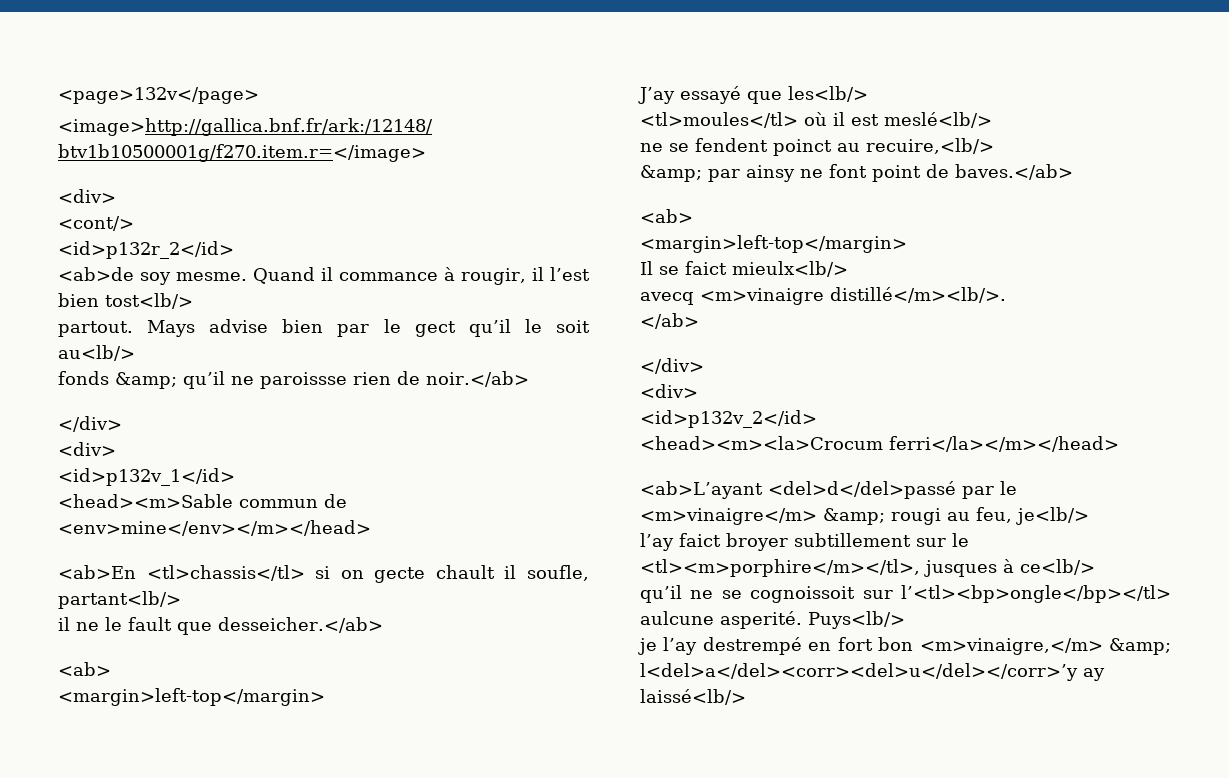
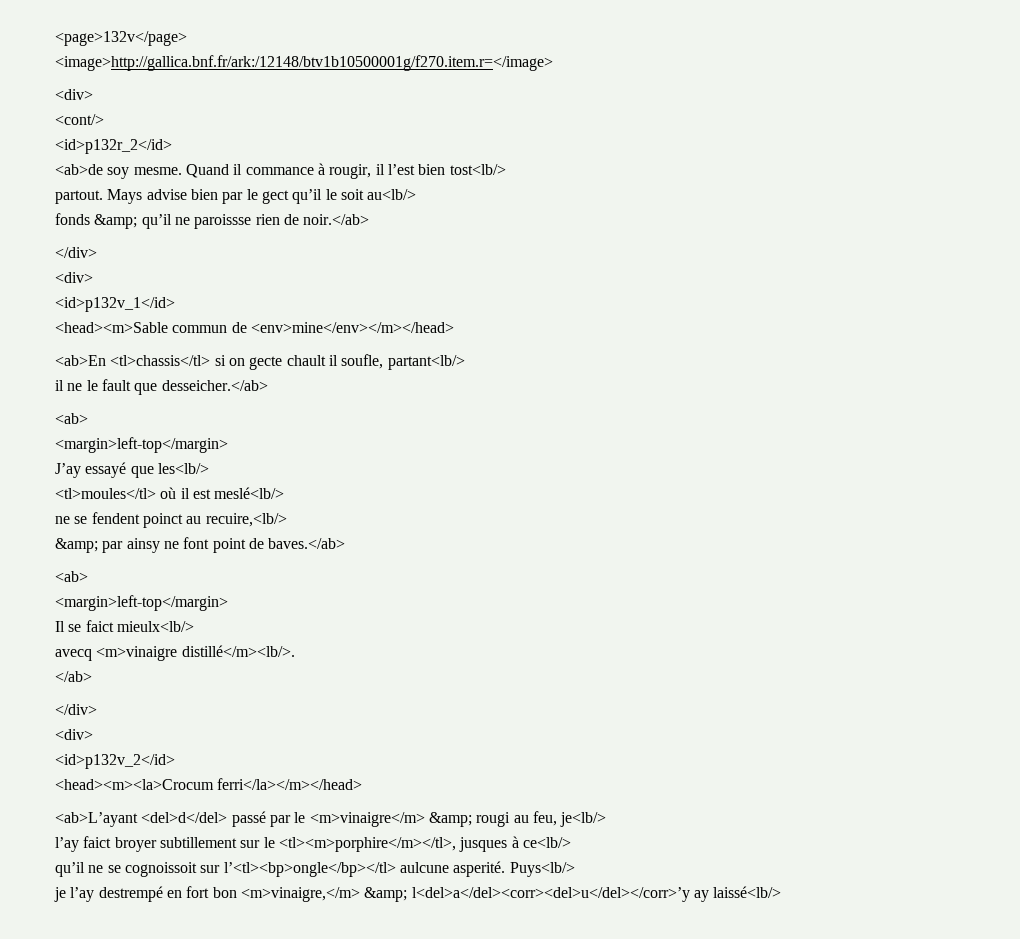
- <ab>L’ayant <del>d</del>passé par le <m>vinaigre</m> &amp; rougi au feu, je<lb/>
+ <ab>L’ayant <del>d</del> passé par le <m>vinaigre</m> &amp; rougi au feu, je<lb/>

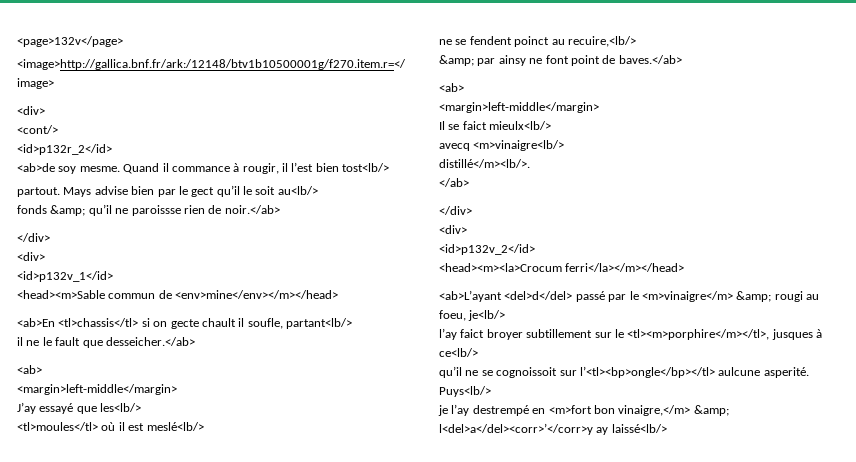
  il ne le fault que desseicher.</ab>
  <ab>
- <margin>left-top</margin>
+ <margin>left-middle</margin>
  &amp; par ainsy ne font point de baves.</ab>
  <ab>
- <margin>left-top</margin>
+ <margin>left-middle</margin>
- avecq <m>vinaigre distillé</m><lb/>.
+ avecq <m>vinaigre<lb/>
+ distillé</m><lb/>.
- <ab>L’ayant <del>d</del> passé par le <m>vinaigre</m> &amp; rougi au feu, je<lb/>
+ <ab>L’ayant <del>d</del> passé par le <m>vinaigre</m> &amp; rougi au foeu, je<lb/>
- je l’ay destrempé en fort bon <m>vinaigre,</m> &amp; l<del>a</del><corr><del>u</del></corr>’y ay laissé<lb/>
+ je l’ay destrempé en <m>fort bon vinaigre,</m> &amp; l<del>a</del><corr>’</corr>y ay laissé<lb/>

